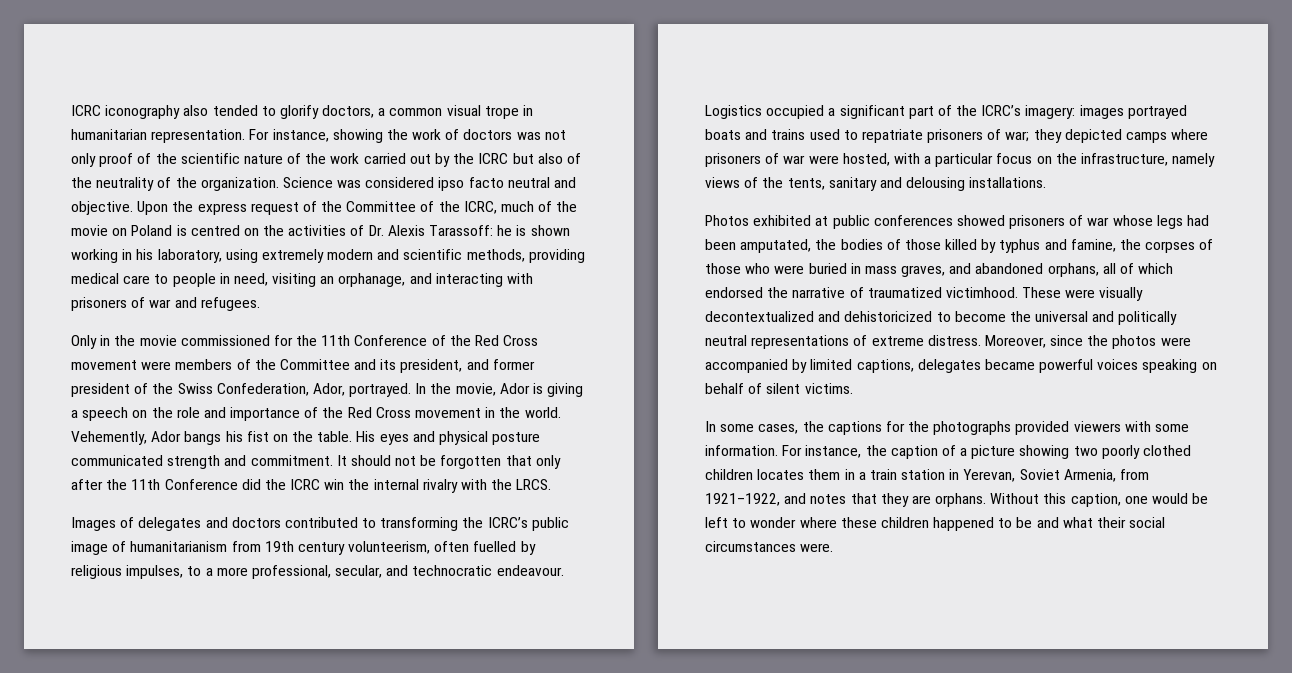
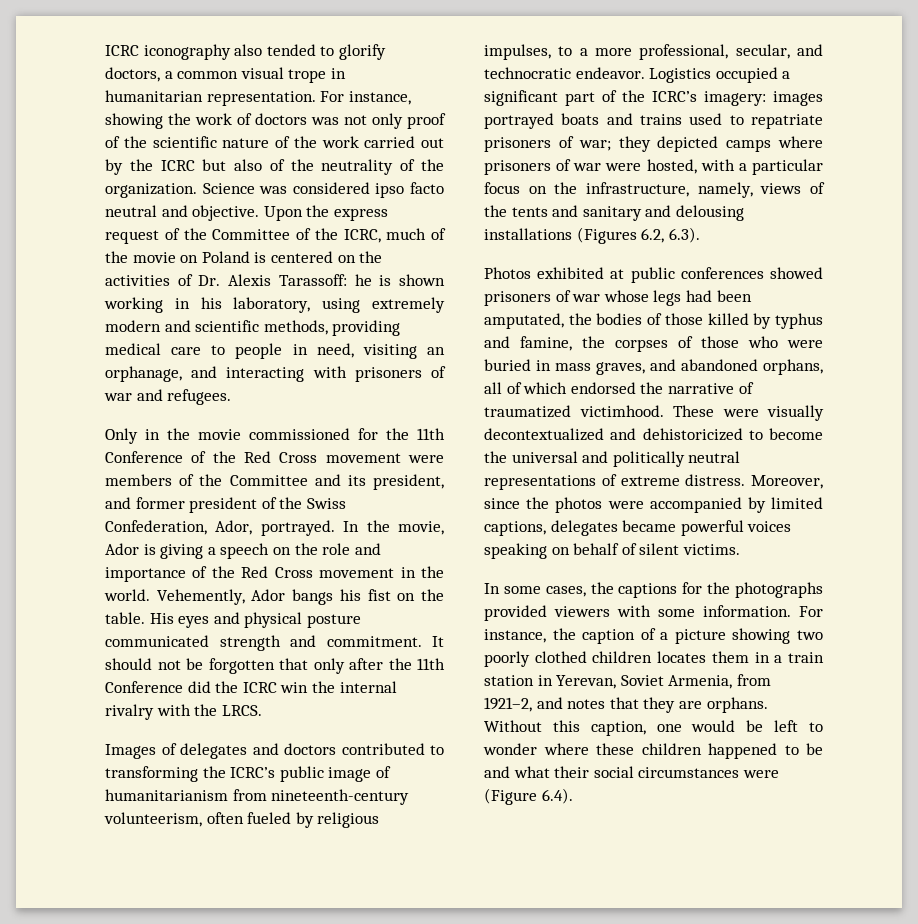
- Upon the express request of the Committee of the ICRC, much of the movie on Poland is centred on the activities of Dr. Alexis Tarassoff: he is shown working in his laboratory, using extremely modern and scientific methods, providing medical care to people in need, visiting an orphanage, and interacting with prisoners of war and refugees.
+ Upon the express request of the Committee of the ICRC, much of the movie on Poland is centered on the activities of Dr. Alexis Tarassoff: he is shown working in his laboratory, using extremely modern and scientific methods, providing medical care to people in need, visiting an orphanage, and interacting with prisoners of war and refugees.
- Images of delegates and doctors contributed to transforming the ICRC’s public image of humanitarianism from 19th century volunteerism, often fuelled by religious impulses, to a more professional, secular, and technocratic endeavour.
+ Images of delegates and doctors contributed to transforming the ICRC’s public image of humanitarianism from nineteenth-century volunteerism, often fueled by religious impulses, to a more professional, secular, and technocratic endeavor.
- Logistics occupied a significant part of the ICRC’s imagery: images portrayed boats and trains used to repatriate prisoners of war; they depicted camps where prisoners of war were hosted, with a particular focus on the infrastructure, namely views of the tents, sanitary and delousing installations.
+ Logistics occupied a significant part of the ICRC’s imagery: images portrayed boats and trains used to repatriate prisoners of war; they depicted camps where prisoners of war were hosted, with a particular focus on the infrastructure, namely, views of the tents and sanitary and delousing installations (Figures 6.2, 6.3).
- For instance, the caption of a picture showing two poorly clothed children locates them in a train station in Yerevan, Soviet Armenia, from 1921–1922, and notes that they are orphans.
+ For instance, the caption of a picture showing two poorly clothed children locates them in a train station in Yerevan, Soviet Armenia, from 1921–2, and notes that they are orphans.
- Without this caption, one would be left to wonder where these children happened to be and what their social circumstances were.
+ Without this caption, one would be left to wonder where these children happened to be and what their social circumstances were (Figure 6.4).

